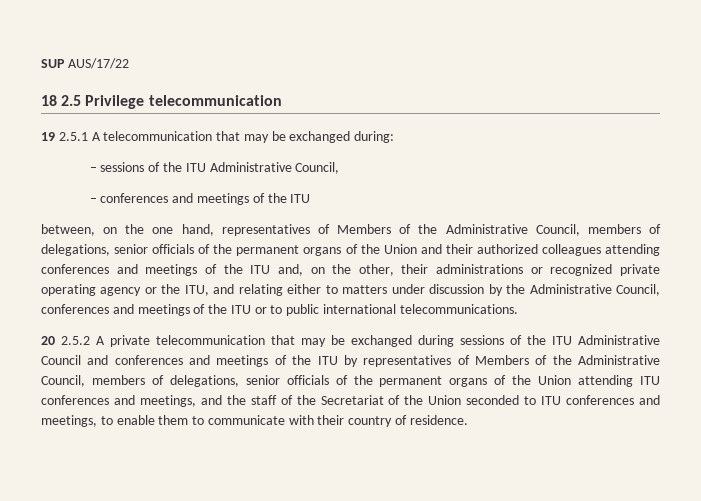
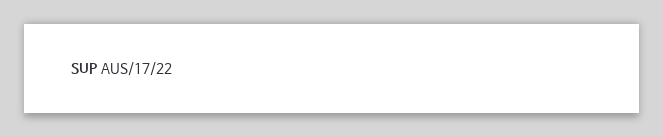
- 18 2.5 Privilege telecommunication
- 19 2.5.1 A telecommunication that may be exchanged during:
- – sessions of the ITU Administrative Council,
- – conferences and meetings of the ITU
- between, on the one hand, representatives of Members of the Administrative Council, members of delegations, senior officials of the permanent organs of the Union and their authorized colleagues attending conferences and meetings of the ITU and, on the other, their administrations or recognized private operating agency or the ITU, and relating either to matters under discussion by the Administrative Council, conferences and meetings of the ITU or to public international telecommunications.
- 20 2.5.2 A private telecommunication that may be exchanged during sessions of the ITU Administrative Council and conferences and meetings of the ITU by representatives of Members of the Administrative Council, members of delegations, senior officials of the permanent organs of the Union attending ITU conferences and meetings, and the staff of the Secretariat of the Union seconded to ITU conferences and meetings, to enable them to communicate with their country of residence.

